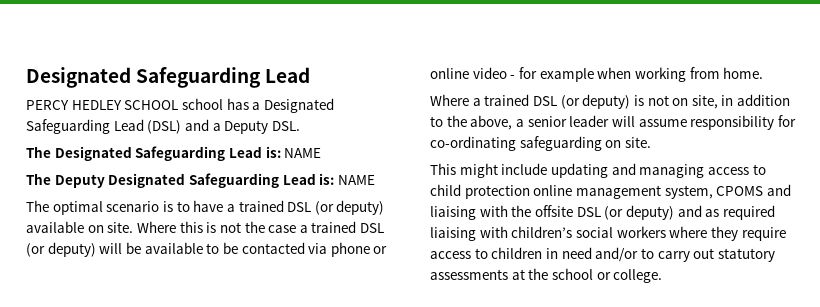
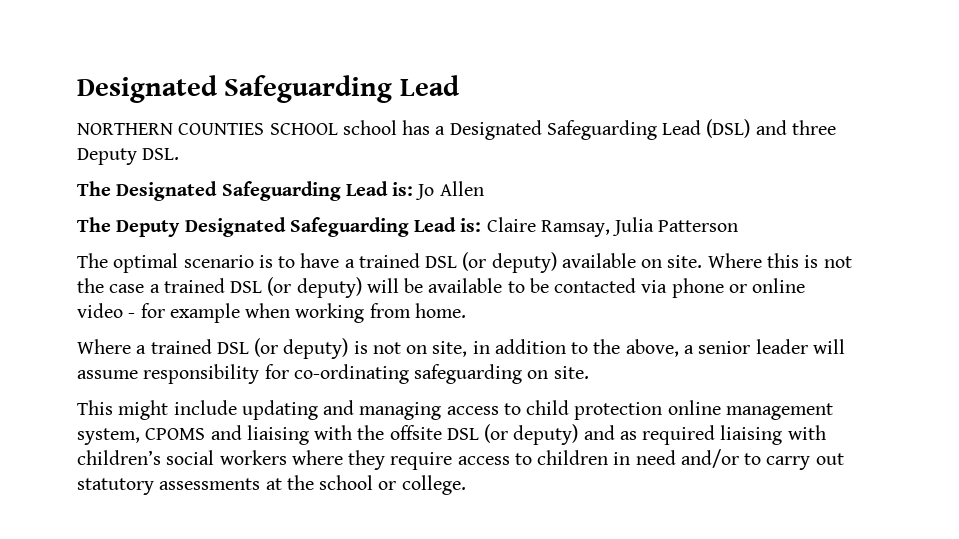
- PERCY HEDLEY SCHOOL school has a Designated Safeguarding Lead (DSL) and a Deputy DSL.
+ NORTHERN COUNTIES SCHOOL school has a Designated Safeguarding Lead (DSL) and three Deputy DSL.
- The Designated Safeguarding Lead is: NAME
+ The Designated Safeguarding Lead is: Jo Allen
- The Deputy Designated Safeguarding Lead is: NAME
+ The Deputy Designated Safeguarding Lead is: Claire Ramsay, Julia Patterson

